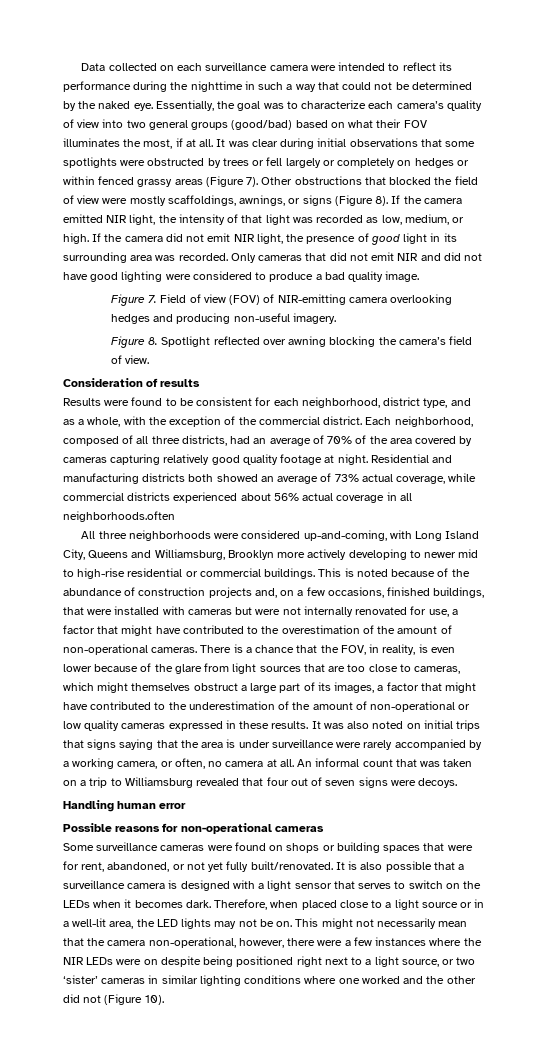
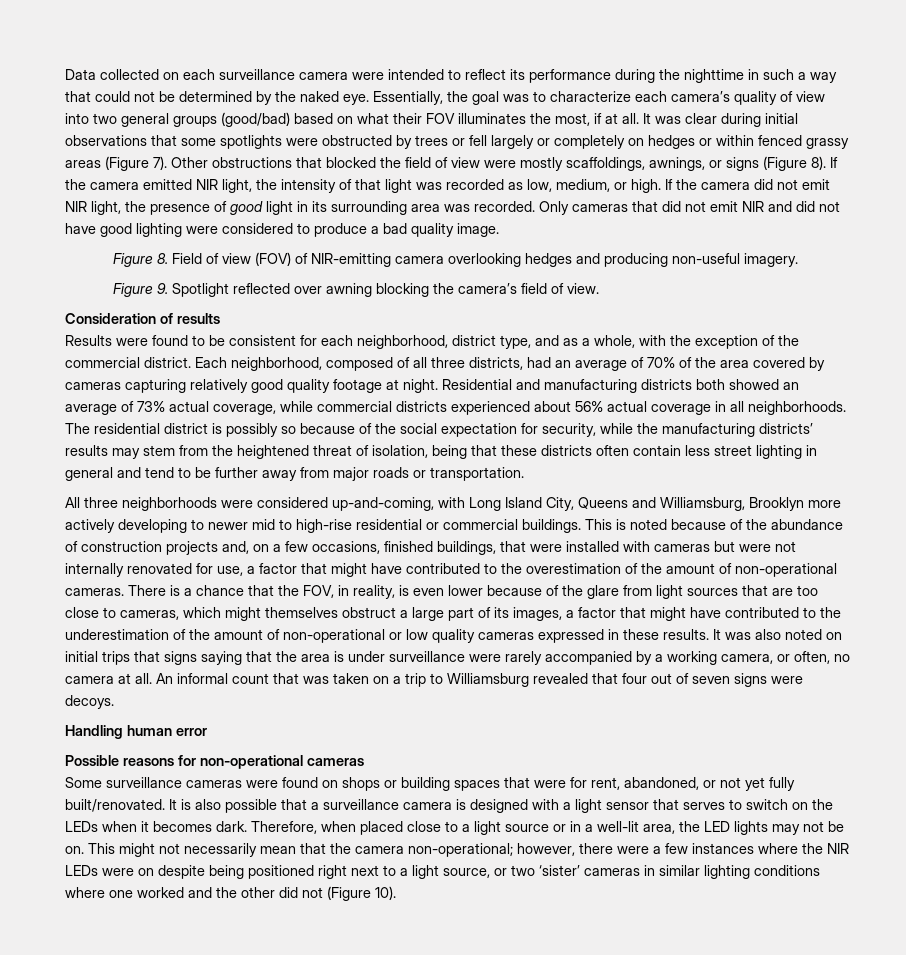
- Figure 7. Field of view (FOV) of NIR-emitting camera overlooking hedges and producing non-useful imagery.
+ Figure 8. Field of view (FOV) of NIR-emitting camera overlooking hedges and producing non-useful imagery.
- Figure 8. Spotlight reflected over awning blocking the camera’s field of view.
+ Figure 9. Spotlight reflected over awning blocking the camera’s field of view.
- Residential and manufacturing districts both showed an average of 73% actual coverage, while commercial districts experienced about 56% actual coverage in all neighborhoods.often
+ Residential and manufacturing districts both showed an average of 73% actual coverage, while commercial districts experienced about 56% actual coverage in all neighborhoods. The residential district is possibly so because of the social expectation for security, while the manufacturing districts’ results may stem from the heightened threat of isolation, being that these districts often contain less street lighting in general and tend to be further away from major roads or transportation.
- This might not necessarily mean that the camera non-operational, however, there were a few instances where the NIR LEDs were on despite being positioned right next to a light source, or two ‘sister’ cameras in similar lighting conditions where one worked and the other did not (Figure 10).
+ This might not necessarily mean that the camera non-operational; however, there were a few instances where the NIR LEDs were on despite being positioned right next to a light source, or two ‘sister’ cameras in similar lighting conditions where one worked and the other did not (Figure 10).

